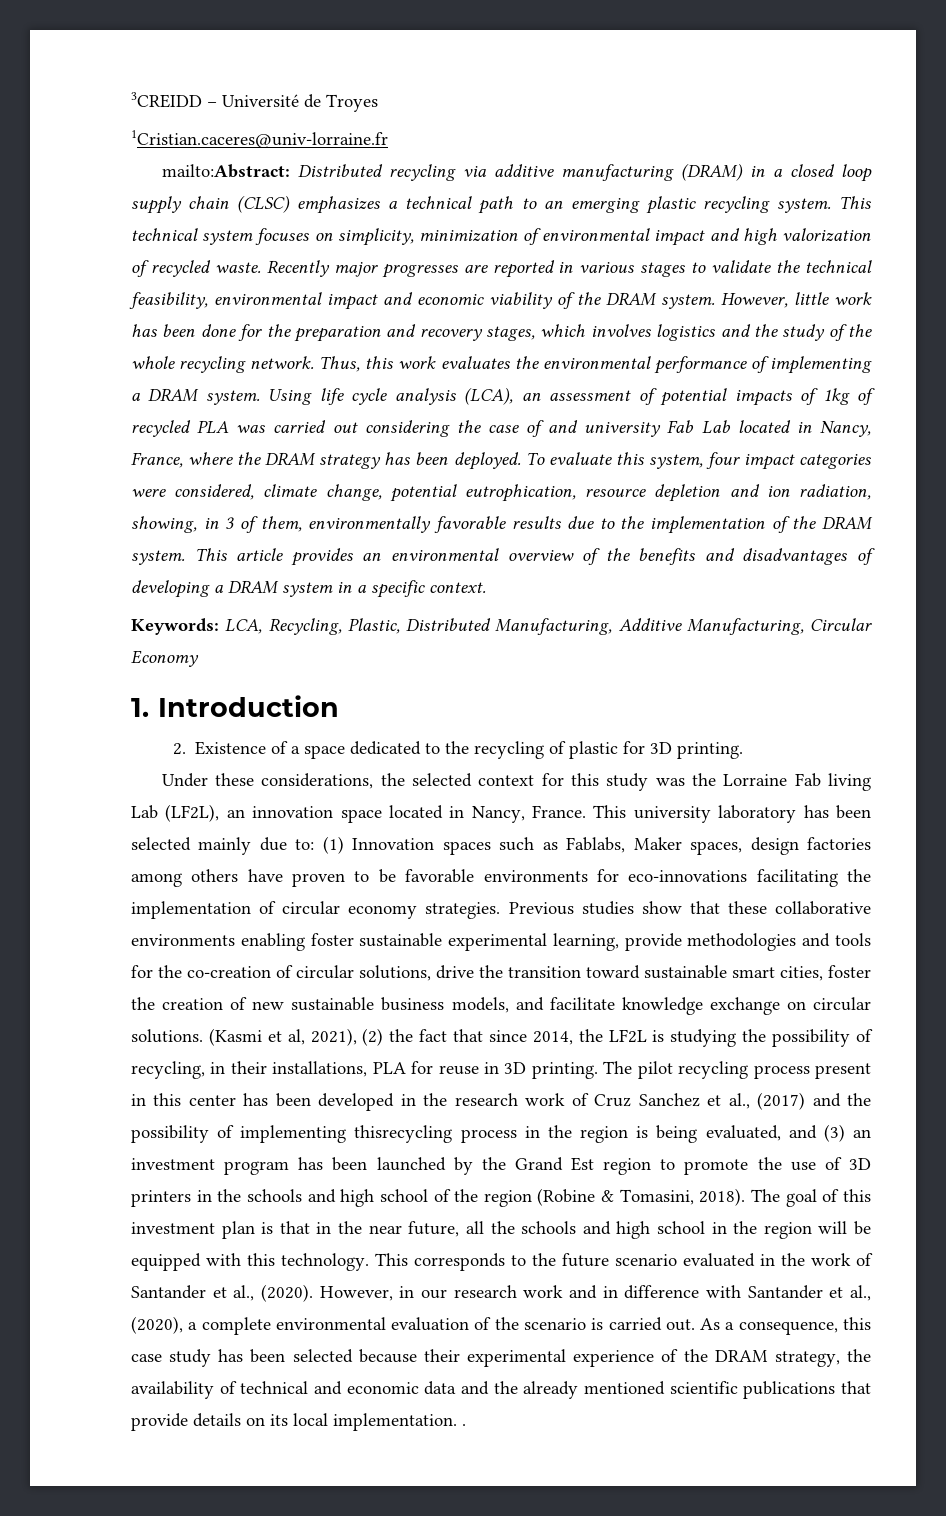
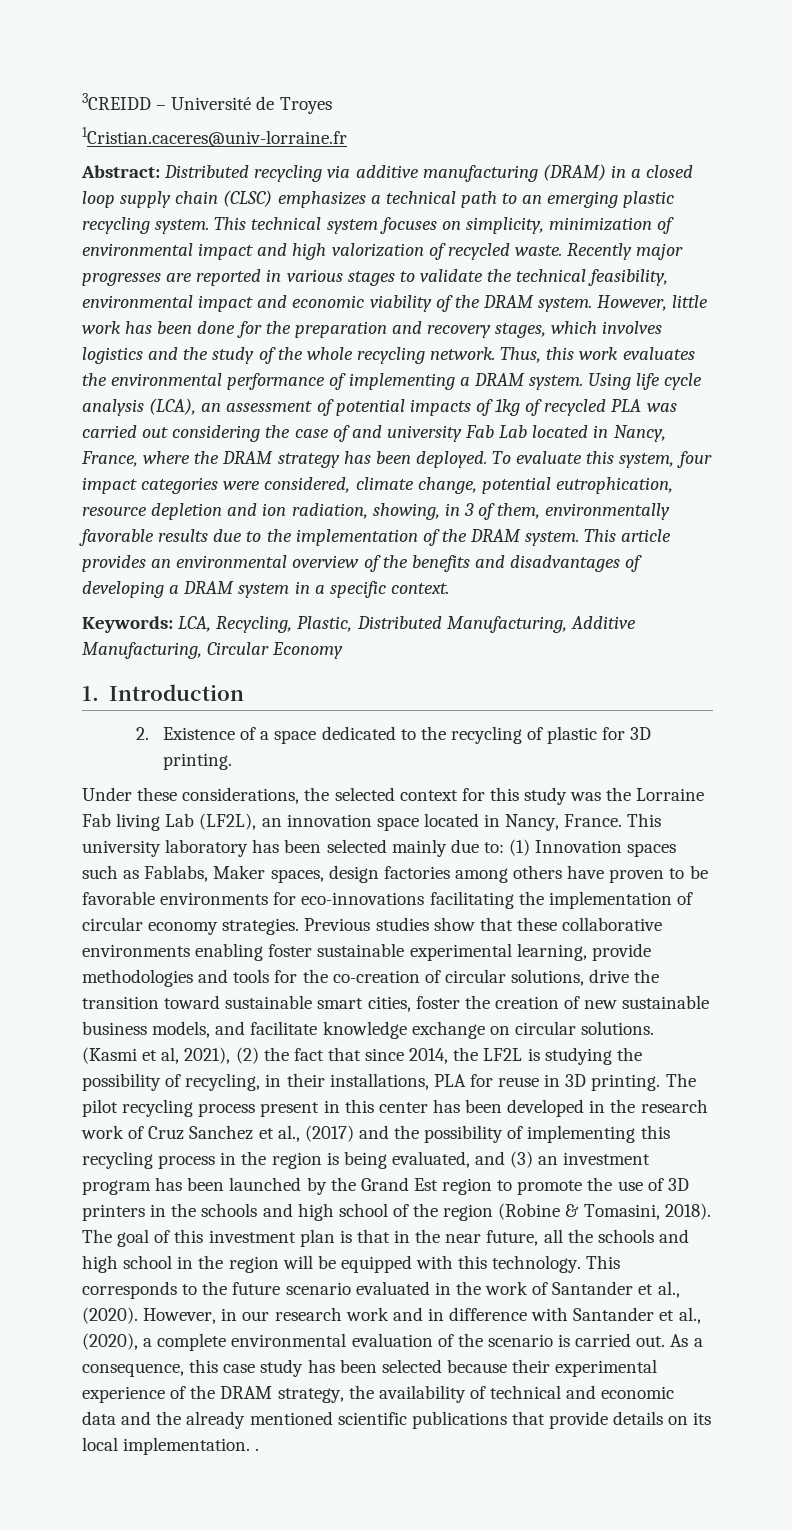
- mailto:Abstract: Distributed recycling via additive manufacturing (DRAM) in a closed loop supply chain (CLSC) emphasizes a technical path to an emerging plastic recycling system.
+ Abstract: Distributed recycling via additive manufacturing (DRAM) in a closed loop supply chain (CLSC) emphasizes a technical path to an emerging plastic recycling system.
- The pilot recycling process present in this center has been developed in the research work of Cruz Sanchez et al., (2017) and the possibility of implementing thisrecycling process in the region is being evaluated, and (3) an investment program has been launched by the Grand Est region to promote the use of 3D printers in the schools and high school of the region (Robine & Tomasini, 2018).
+ The pilot recycling process present in this center has been developed in the research work of Cruz Sanchez et al., (2017) and the possibility of implementing this recycling process in the region is being evaluated, and (3) an investment program has been launched by the Grand Est region to promote the use of 3D printers in the schools and high school of the region (Robine & Tomasini, 2018).

